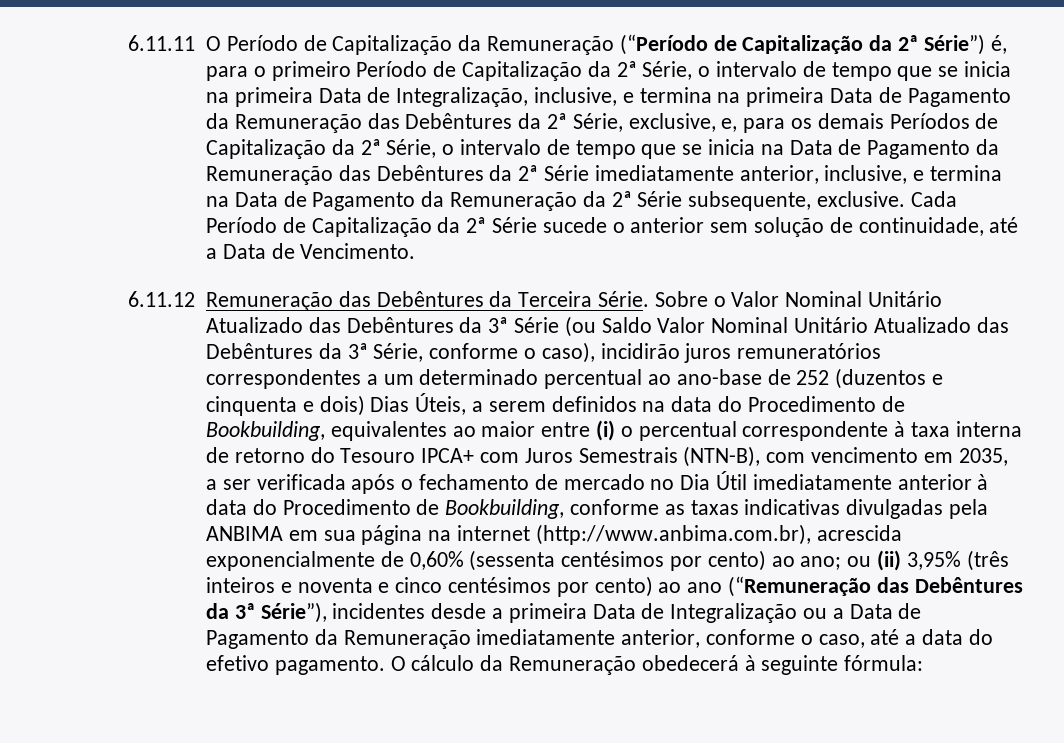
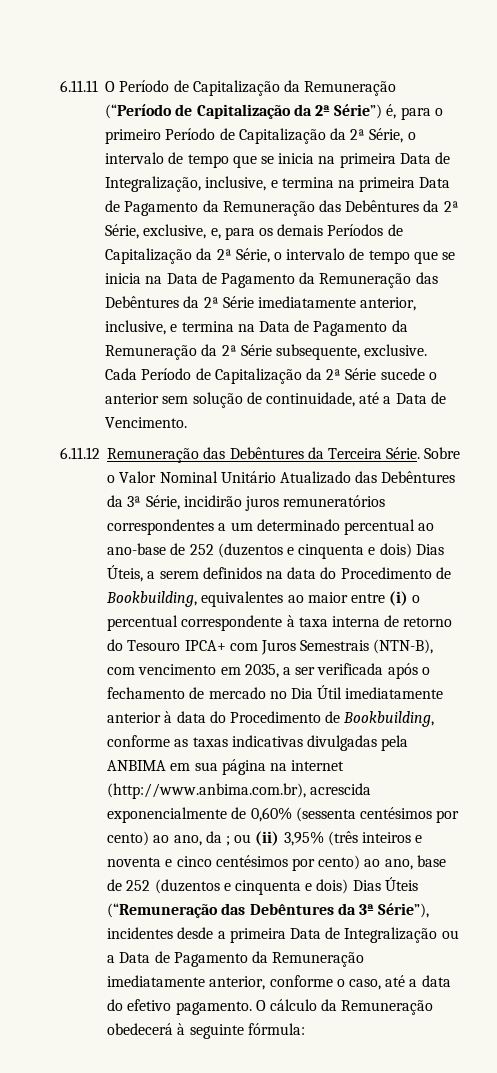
- Sobre o Valor Nominal Unitário Atualizado das Debêntures da 3ª Série (ou Saldo Valor Nominal Unitário Atualizado das Debêntures da 3ª Série, conforme o caso), incidirão juros remuneratórios correspondentes a um determinado percentual ao ano-base de 252 (duzentos e cinquenta e dois) Dias Úteis, a serem definidos na data do Procedimento de Bookbuilding, equivalentes ao maior entre (i) o percentual correspondente à taxa interna de retorno do Tesouro IPCA+ com Juros Semestrais (NTN-B), com vencimento em 2035, a ser verificada após o fechamento de mercado no Dia Útil imediatamente anterior à data do Procedimento de Bookbuilding, conforme as taxas indicativas divulgadas pela ANBIMA em sua página na internet (http://www.anbima.com.br), acrescida exponencialmente de 0,60% (sessenta centésimos por cento) ao ano;
+ Sobre o Valor Nominal Unitário Atualizado das Debêntures da 3ª Série, incidirão juros remuneratórios correspondentes a um determinado percentual ao ano-base de 252 (duzentos e cinquenta e dois) Dias Úteis, a serem definidos na data do Procedimento de Bookbuilding, equivalentes ao maior entre (i) o percentual correspondente à taxa interna de retorno do Tesouro IPCA+ com Juros Semestrais (NTN-B), com vencimento em 2035, a ser verificada após o fechamento de mercado no Dia Útil imediatamente anterior à data do Procedimento de Bookbuilding, conforme as taxas indicativas divulgadas pela ANBIMA em sua página na internet (http://www.anbima.com.br), acrescida exponencialmente de 0,60% (sessenta centésimos por cento) ao ano, da ;
- ou (ii) 3,95% (três inteiros e noventa e cinco centésimos por cento) ao ano (“Remuneração das Debêntures da 3ª Série”), incidentes desde a primeira Data de Integralização ou a Data de Pagamento da Remuneração imediatamente anterior, conforme o caso, até a data do efetivo pagamento.
+ ou (ii) 3,95% (três inteiros e noventa e cinco centésimos por cento) ao ano, base de 252 (duzentos e cinquenta e dois) Dias Úteis (“Remuneração das Debêntures da 3ª Série”), incidentes desde a primeira Data de Integralização ou a Data de Pagamento da Remuneração imediatamente anterior, conforme o caso, até a data do efetivo pagamento.

